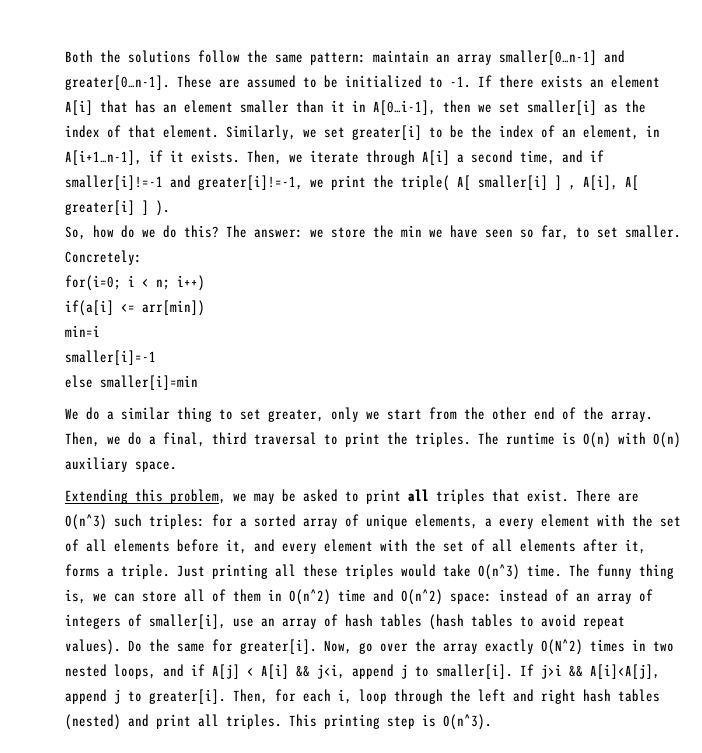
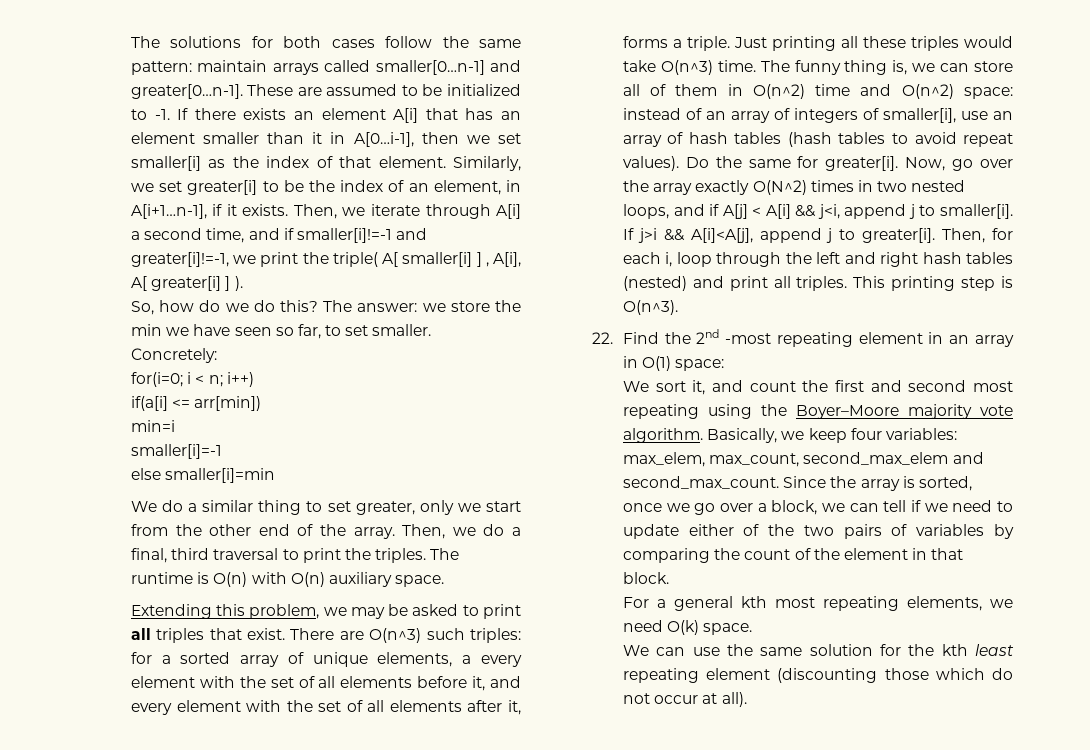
- Both the solutions follow the same pattern: maintain an array smaller[0…n-1] and greater[0…n-1].
+ The solutions for both cases follow the same pattern: maintain arrays called smaller[0…n-1] and greater[0…n-1].
+ 22. Find the 2nd -most repeating element in an array in O(1) space:
+ We sort it, and count the first and second most repeating using the Boyer–Moore majority vote algorithm. Basically, we keep four variables: max_elem, max_count, second_max_elem and second_max_count. Since the array is sorted, once we go over a block, we can tell if we need to update either of the two pairs of variables by comparing the count of the element in that block.
+ For a general kth most repeating elements, we need O(k) space.
+ We can use the same solution for the kth least repeating element (discounting those which do not occur at all).

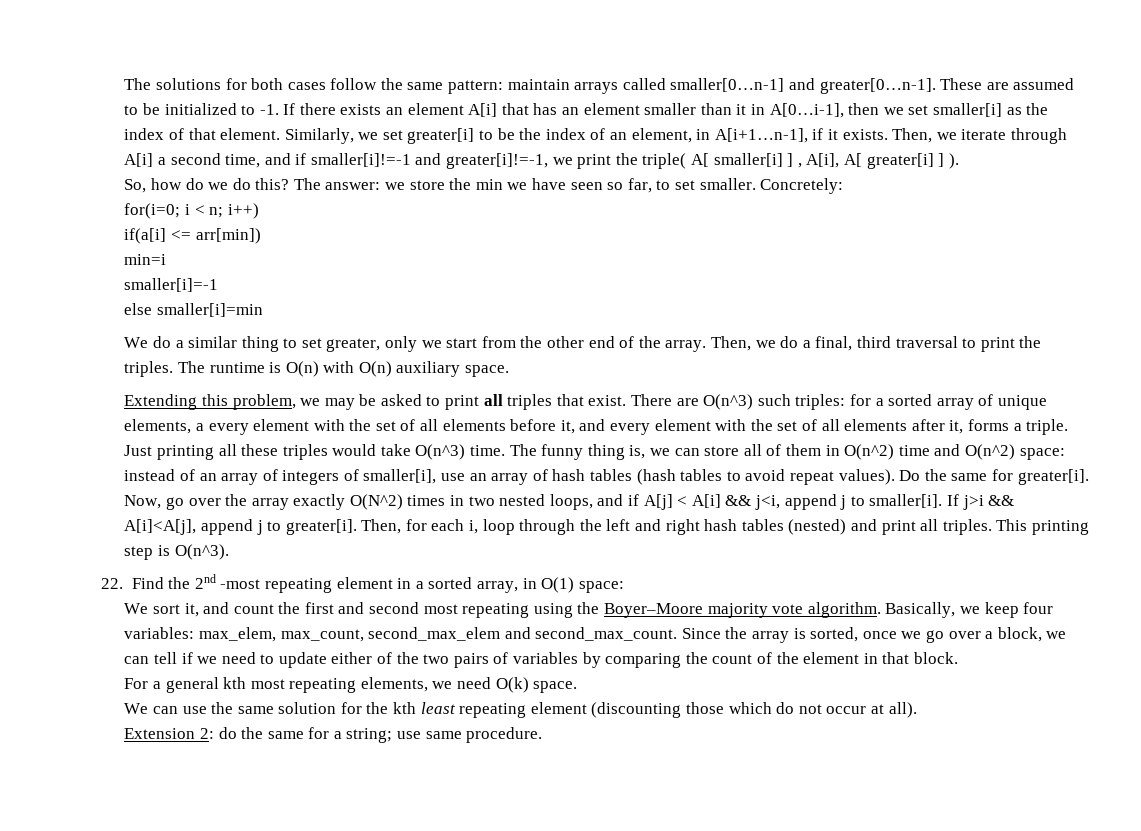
- 22. Find the 2nd -most repeating element in an array in O(1) space:
+ 22. Find the 2nd -most repeating element in a sorted array, in O(1) space:
+ Extension 2: do the same for a string; use same procedure.

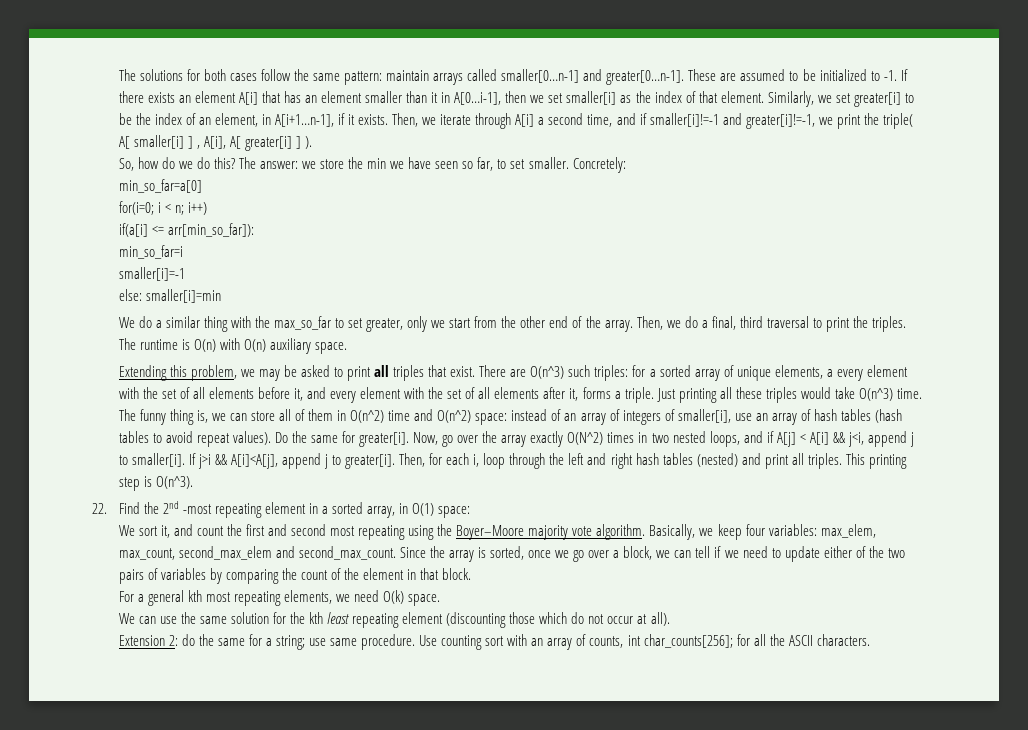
+ min_so_far=a[0]
- if(a[i] <= arr[min])
- min=i
+ if(a[i] <= arr[min_so_far]):
+ min_so_far=i
- else smaller[i]=min
+ else: smaller[i]=min
- We do a similar thing to set greater, only we start from the other end of the array.
+ We do a similar thing with the max_so_far to set greater, only we start from the other end of the array.
+ Use counting sort with an array of counts, int char_counts[256]; for all the ASCII characters.

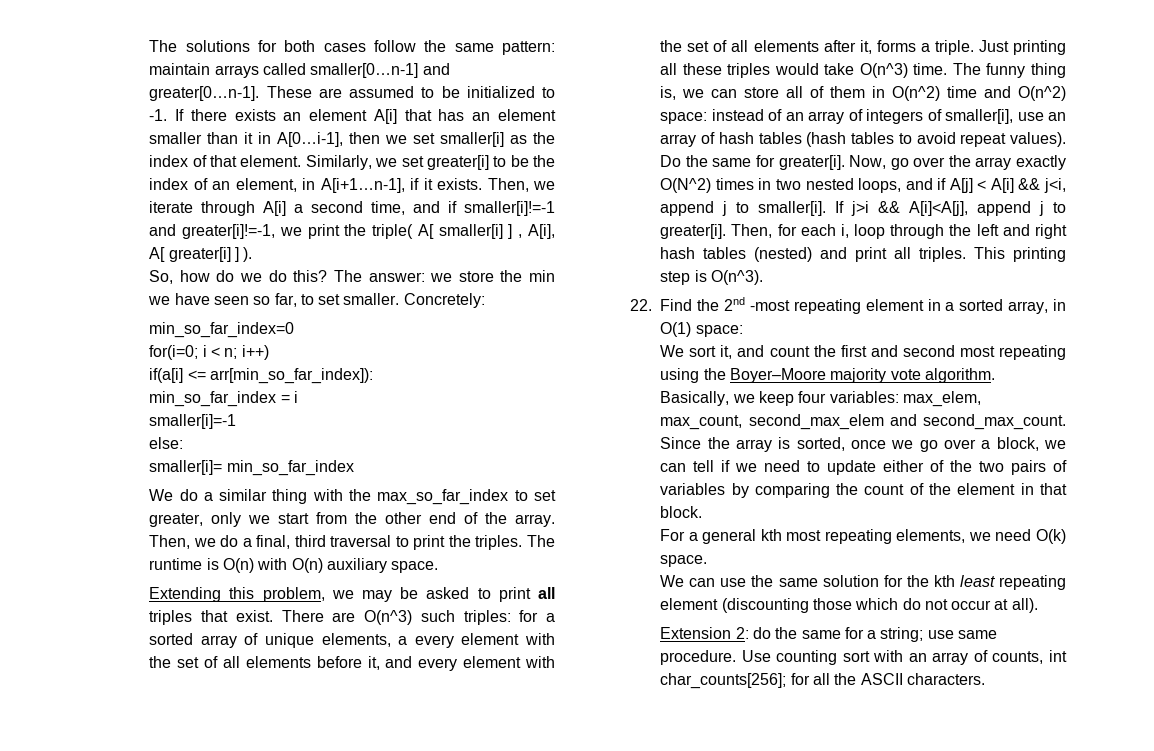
- min_so_far=a[0]
+ min_so_far_index=0
- if(a[i] <= arr[min_so_far]):
- min_so_far=i
+ if(a[i] <= arr[min_so_far_index]):
+ min_so_far_index = i
- else: smaller[i]=min
+ else:
+ smaller[i]= min_so_far_index
- We do a similar thing with the max_so_far to set greater, only we start from the other end of the array.
+ We do a similar thing with the max_so_far_index to set greater, only we start from the other end of the array.

